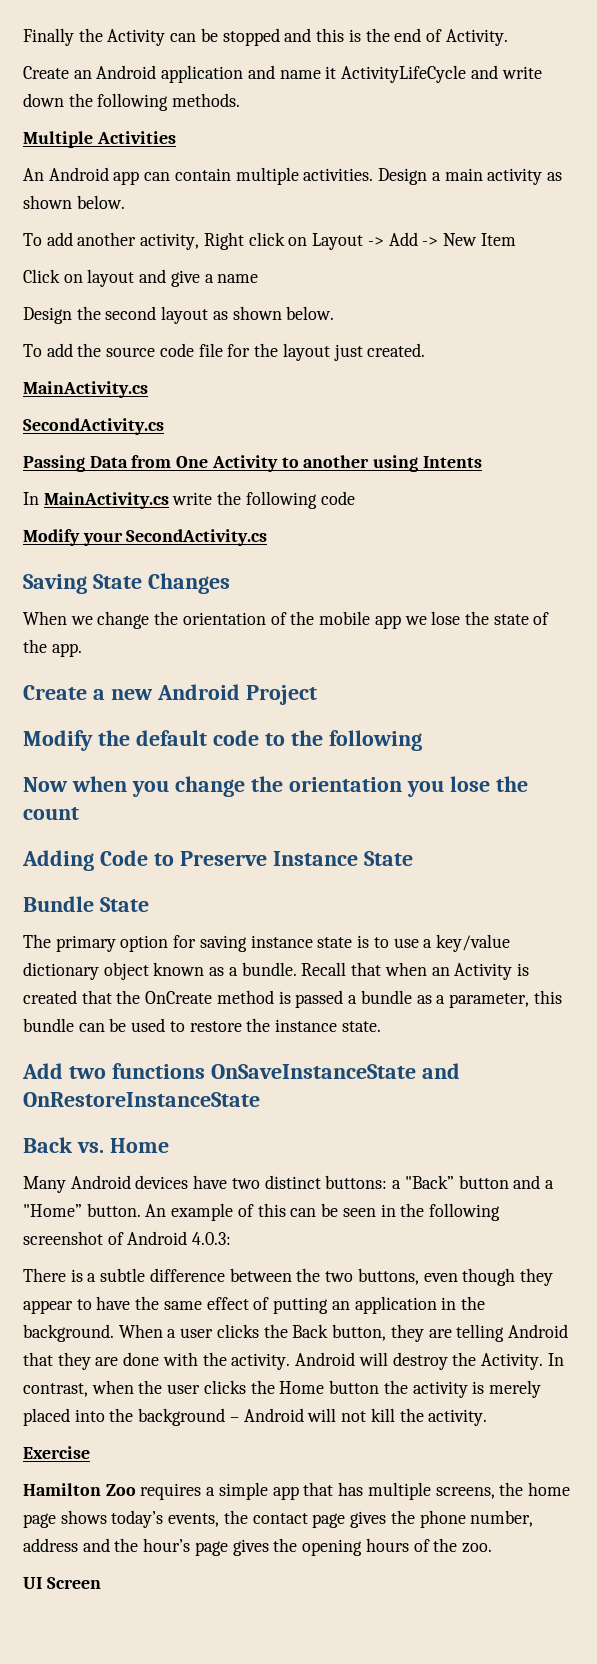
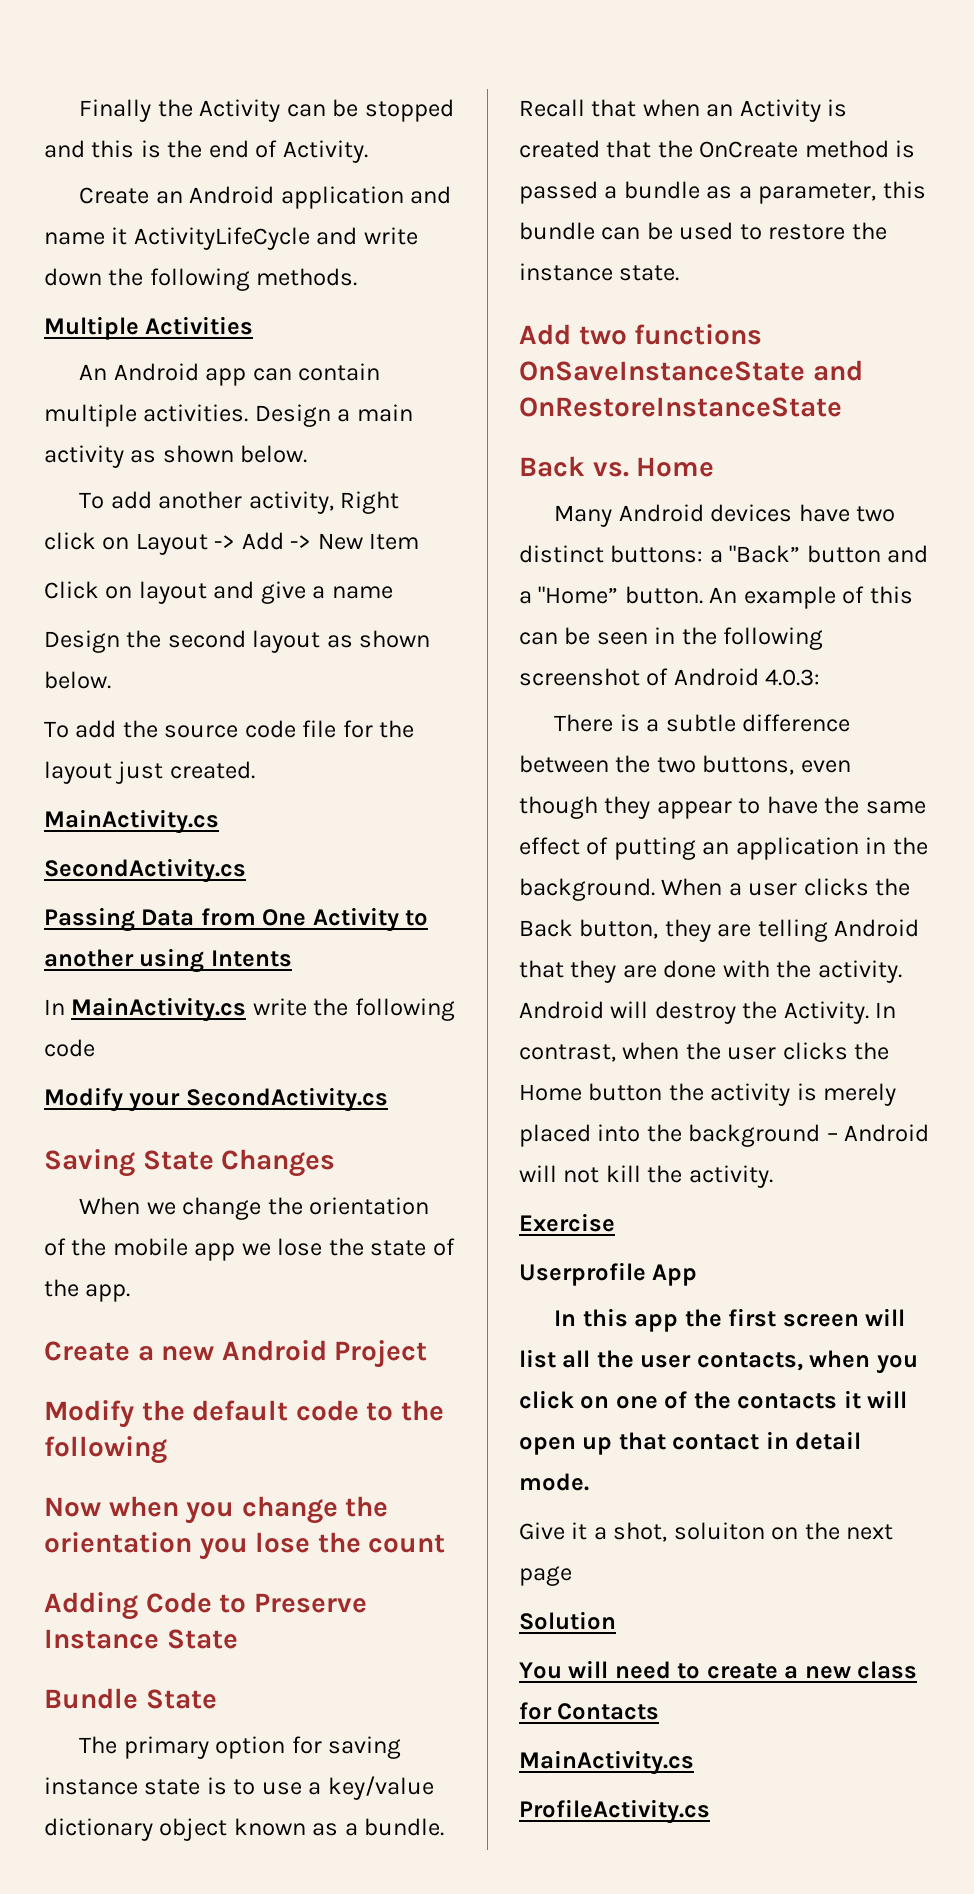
- Hamilton Zoo requires a simple app that has multiple screens, the home page shows today’s events, the contact page gives the phone number, address and the hour’s page gives the opening hours of the zoo.
- UI Screen
+ Userprofile App
+ In this app the first screen will list all the user contacts, when you click on one of the contacts it will open up that contact in detail mode.
+ Give it a shot, soluiton on the next page
+ Solution
+ You will need to create a new class for Contacts
+ MainActivity.cs
+ ProfileActivity.cs

